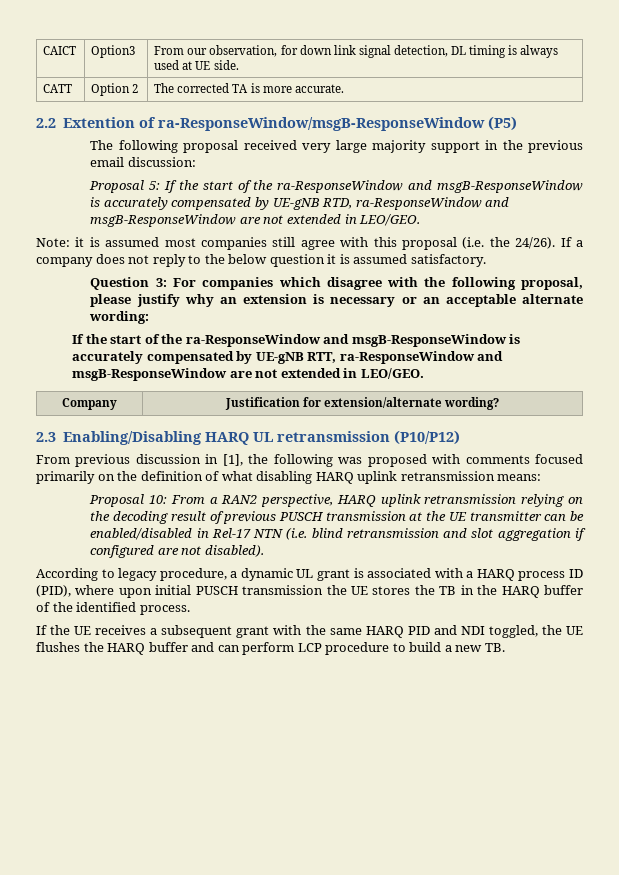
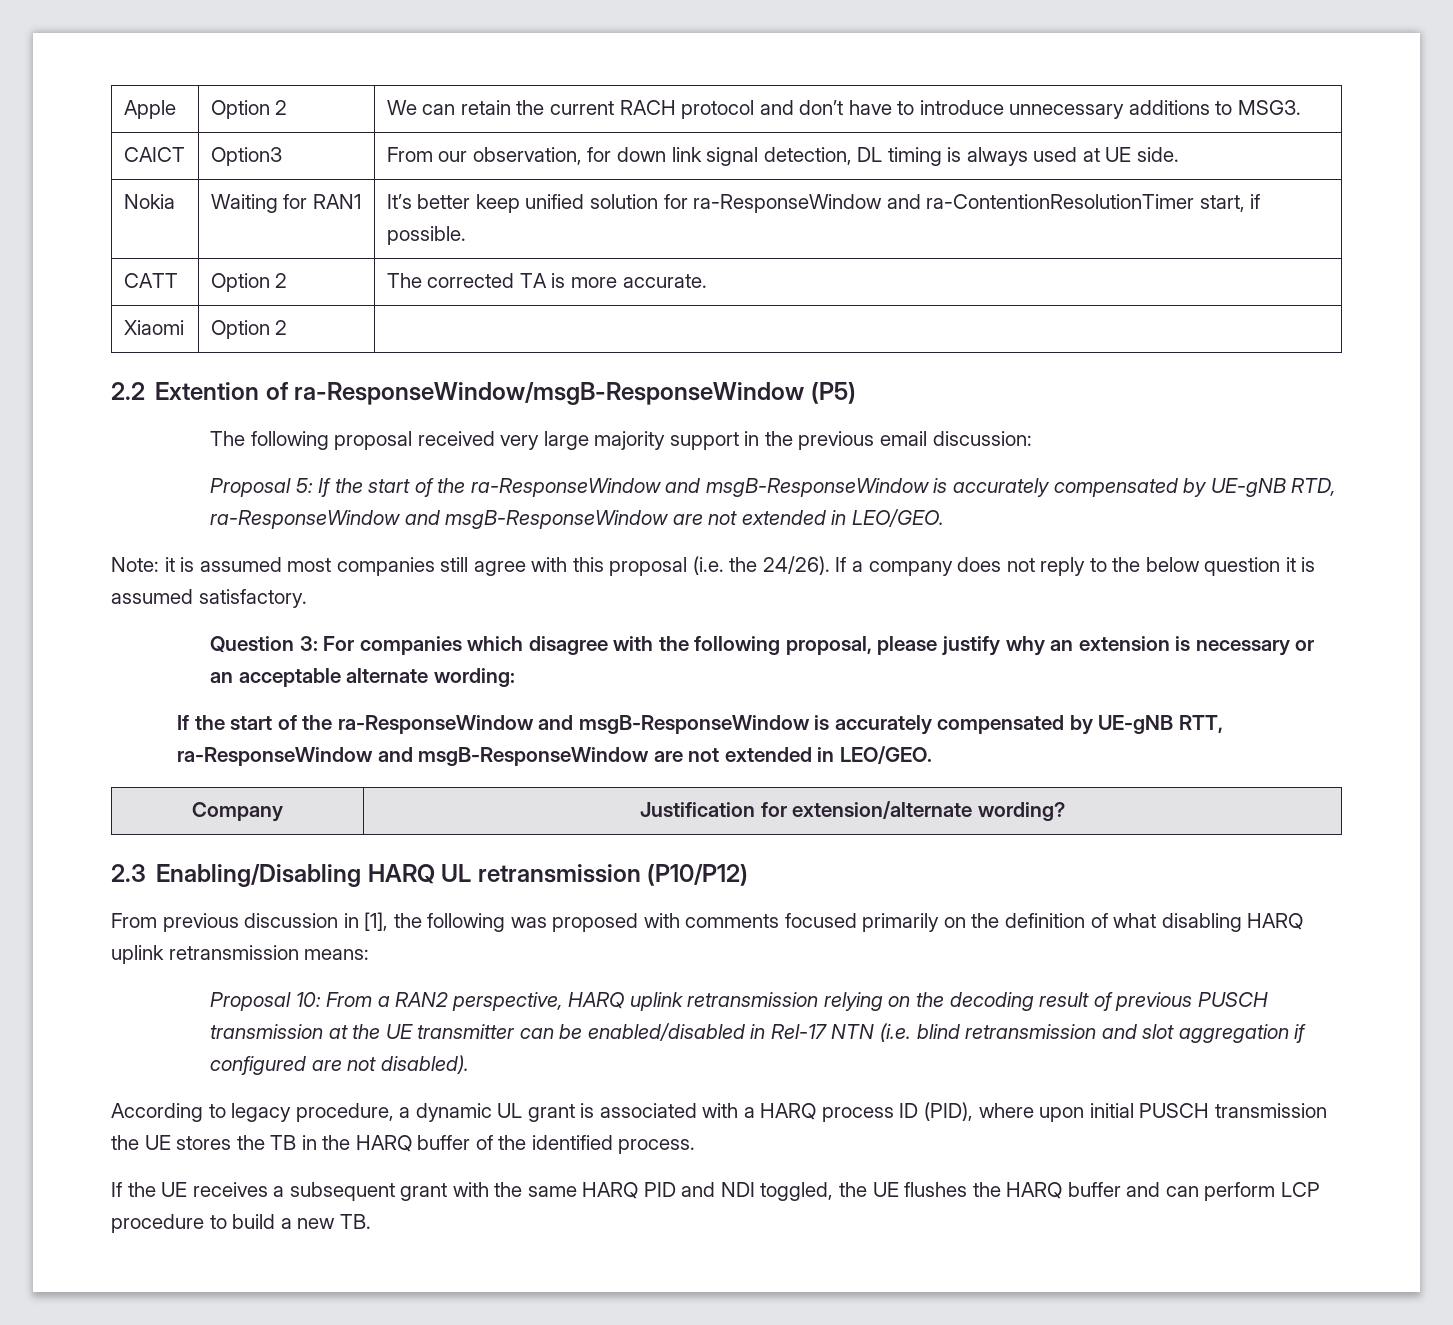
+ Apple | Option 2 | We can retain the current RACH protocol and don’t have to introduce unnecessary additions to MSG3.
+ Nokia | Waiting for RAN1 | It’s better keep unified solution for ra-ResponseWindow and ra-ContentionResolutionTimer start, if possible.
+ Xiaomi | Option 2 |

